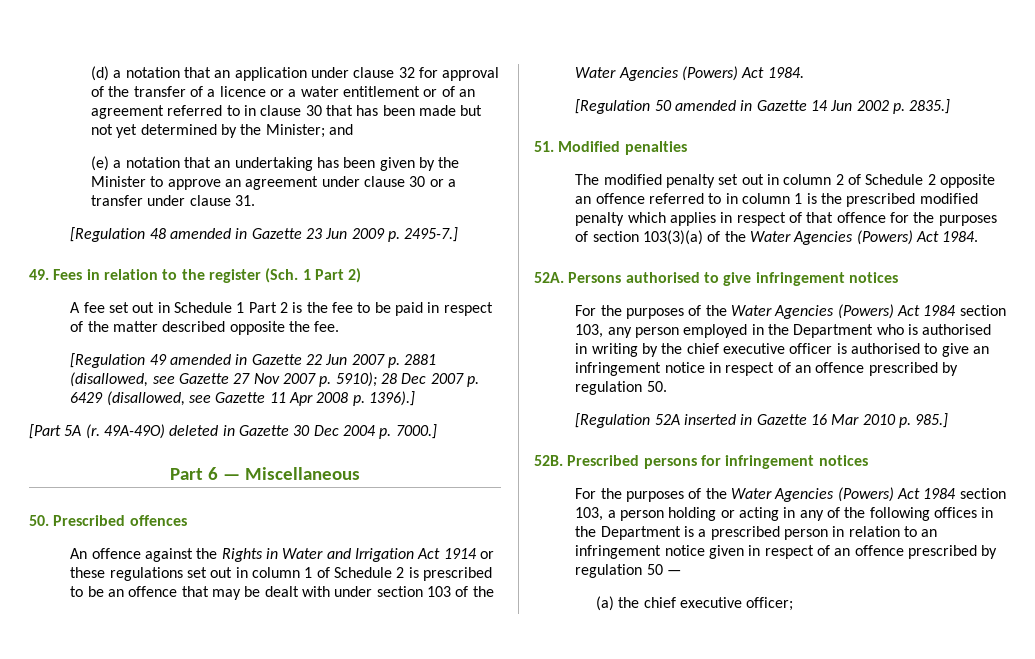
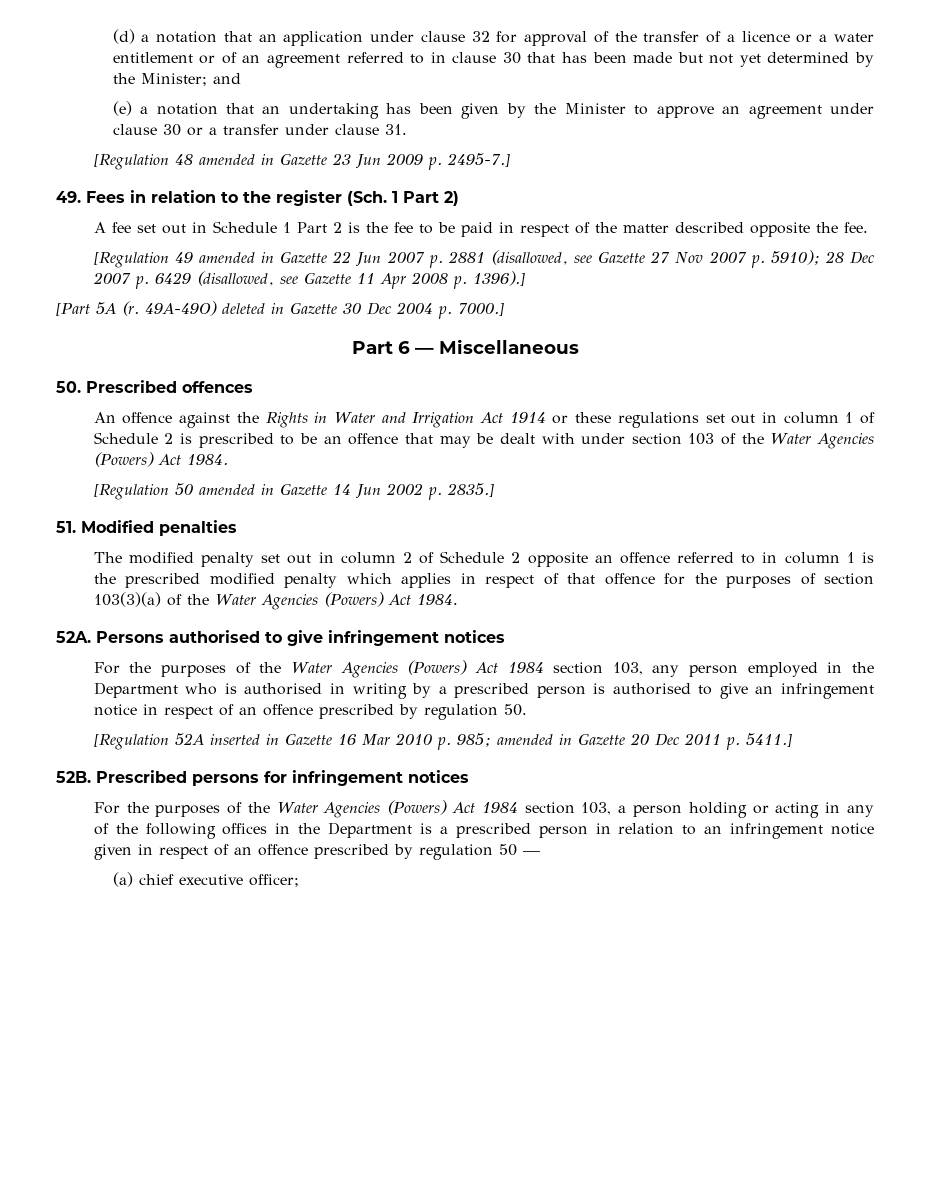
- For the purposes of the Water Agencies (Powers) Act 1984 section 103, any person employed in the Department who is authorised in writing by the chief executive officer is authorised to give an infringement notice in respect of an offence prescribed by regulation 50.
+ For the purposes of the Water Agencies (Powers) Act 1984 section 103, any person employed in the Department who is authorised in writing by a prescribed person is authorised to give an infringement notice in respect of an offence prescribed by regulation 50.
- [Regulation 52A inserted in Gazette 16 Mar 2010 p. 985.]
+ [Regulation 52A inserted in Gazette 16 Mar 2010 p. 985; amended in Gazette 20 Dec 2011 p. 5411.]
- (a) the chief executive officer;
+ (a) chief executive officer;

